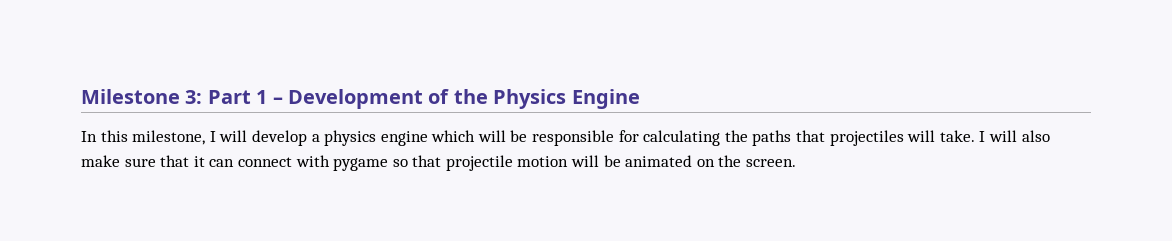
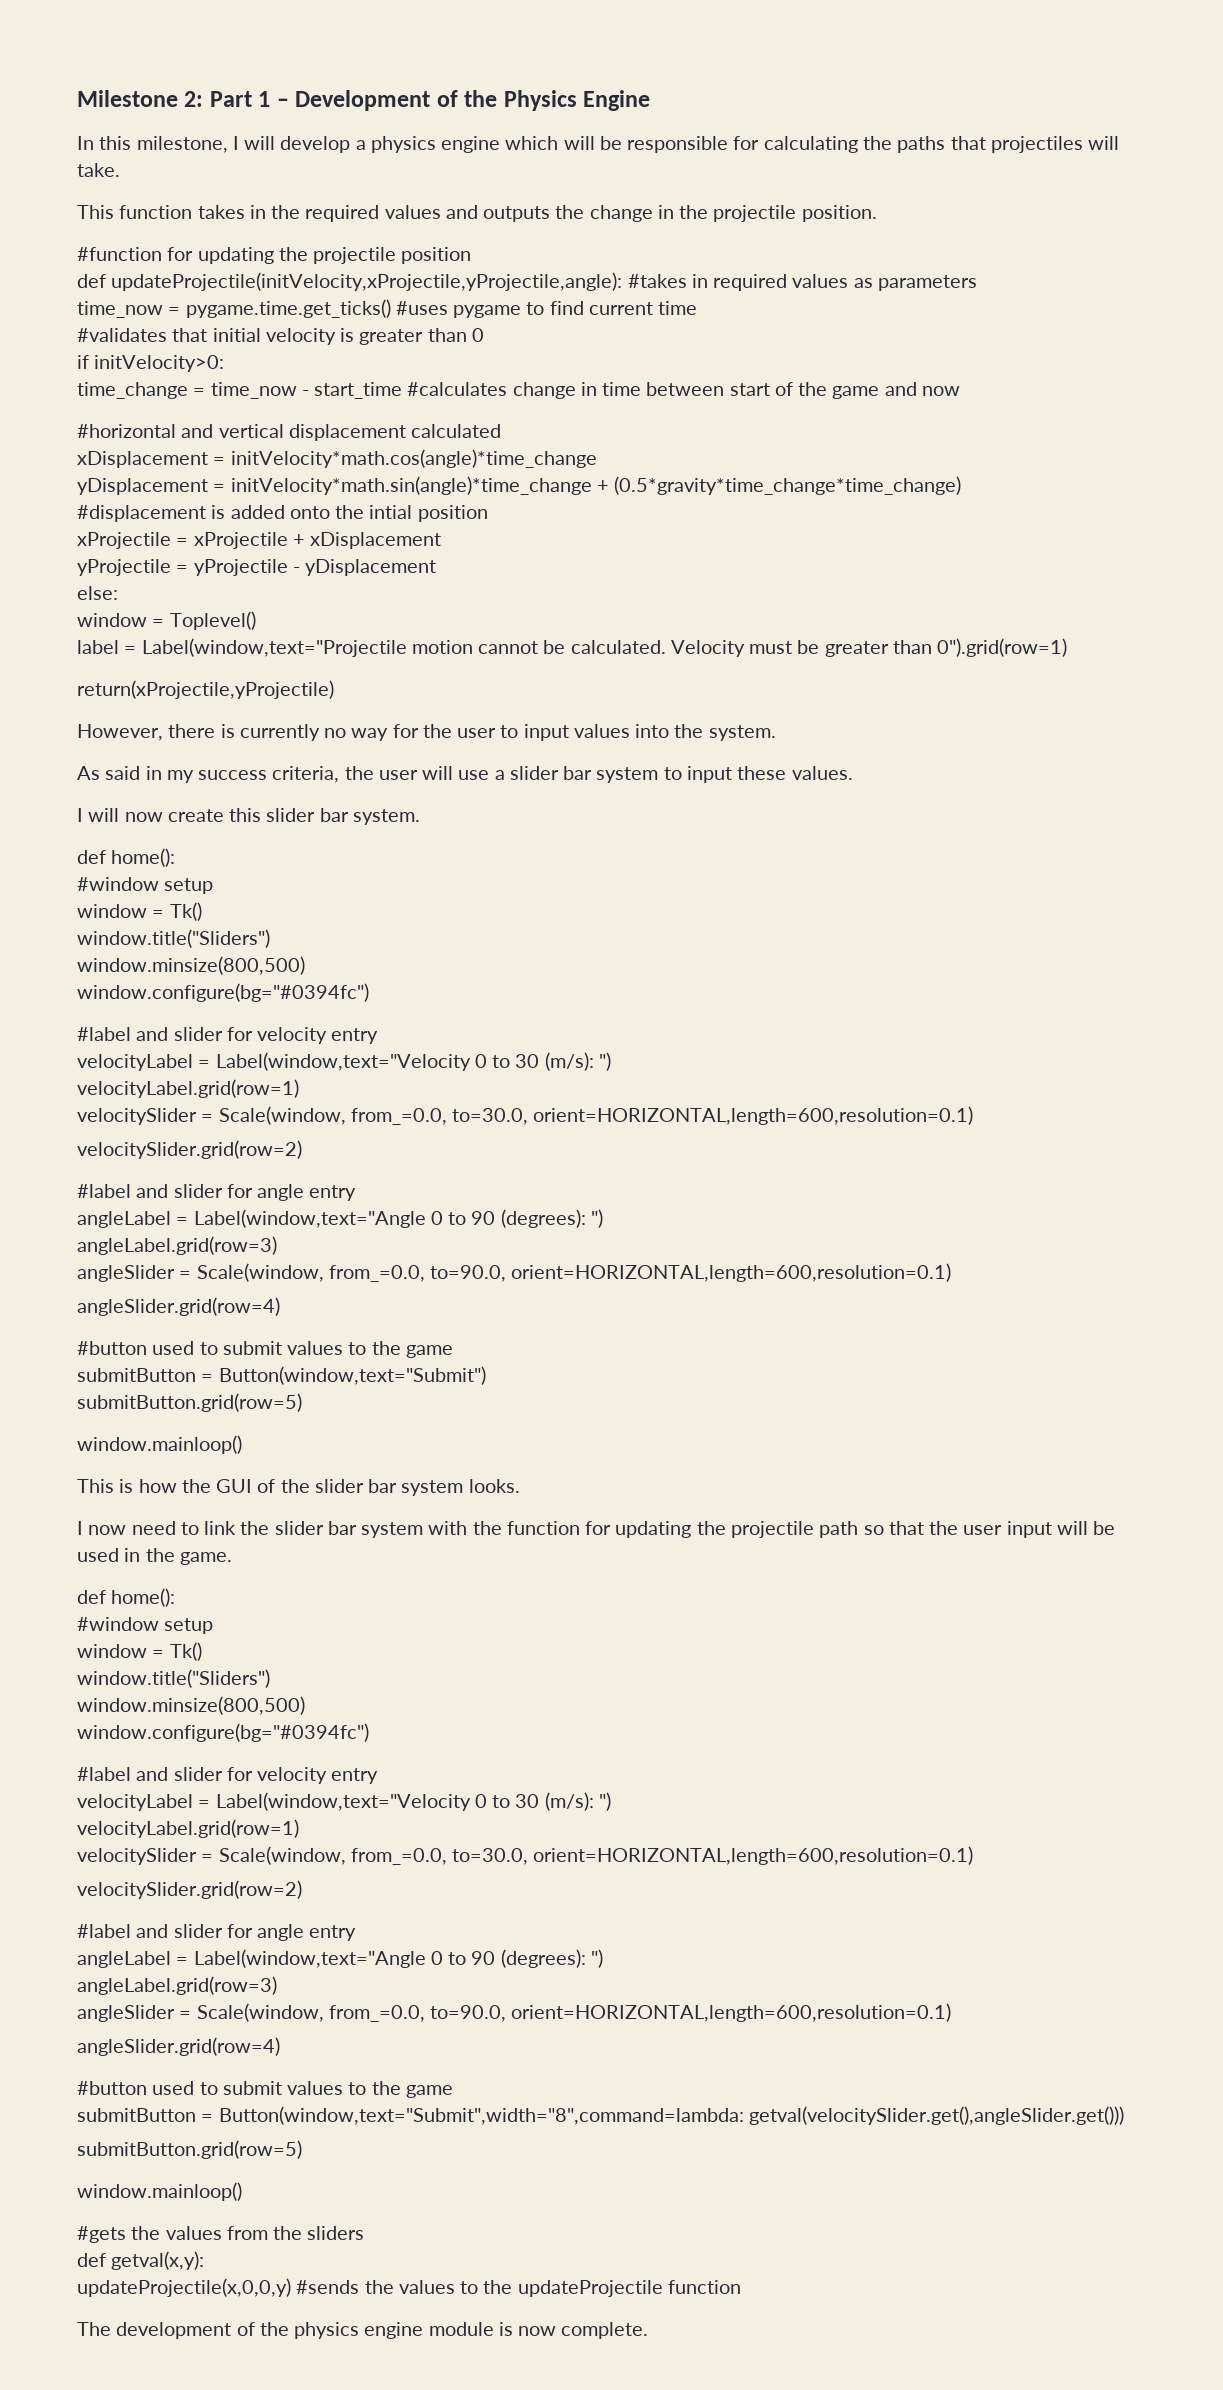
- Milestone 3: Part 1 – Development of the Physics Engine
+ Milestone 2: Part 1 – Development of the Physics Engine
- In this milestone, I will develop a physics engine which will be responsible for calculating the paths that projectiles will take. I will also make sure that it can connect with pygame so that projectile motion will be animated on the screen.
+ In this milestone, I will develop a physics engine which will be responsible for calculating the paths that projectiles will take.
+ This function takes in the required values and outputs the change in the projectile position.
+ #function for updating the projectile position
+ def updateProjectile(initVelocity,xProjectile,yProjectile,angle): #takes in required values as parameters
+ time_now = pygame.time.get_ticks() #uses pygame to find current time
+ #validates that initial velocity is greater than 0
+ if initVelocity>0:
+ time_change = time_now - start_time #calculates change in time between start of the game and now
+ #horizontal and vertical displacement calculated
+ xDisplacement = initVelocity*math.cos(angle)*time_change
+ yDisplacement = initVelocity*math.sin(angle)*time_change + (0.5*gravity*time_change*time_change)
+ #displacement is added onto the intial position
+ xProjectile = xProjectile + xDisplacement
+ yProjectile = yProjectile - yDisplacement
+ else:
+ window = Toplevel()
+ label = Label(window,text="Projectile motion cannot be calculated. Velocity must be greater than 0").grid(row=1)
+ return(xProjectile,yProjectile)
+ However, there is currently no way for the user to input values into the system.
+ As said in my success criteria, the user will use a slider bar system to input these values.
+ I will now create this slider bar system.
+ def home():
+ #window setup
+ window = Tk()
+ window.title("Sliders")
+ window.minsize(800,500)
+ window.configure(bg="#0394fc")
+ #label and slider for velocity entry
+ velocityLabel = Label(window,text="Velocity 0 to 30 (m/s): ")
+ velocityLabel.grid(row=1)
+ velocitySlider = Scale(window, from_=0.0, to=30.0, orient=HORIZONTAL,length=600,resolution=0.1)
+ velocitySlider.grid(row=2)
+ #label and slider for angle entry
+ angleLabel = Label(window,text="Angle 0 to 90 (degrees): ")
+ angleLabel.grid(row=3)
+ angleSlider = Scale(window, from_=0.0, to=90.0, orient=HORIZONTAL,length=600,resolution=0.1)
+ angleSlider.grid(row=4)
+ #button used to submit values to the game
+ submitButton = Button(window,text="Submit")
+ submitButton.grid(row=5)
+ window.mainloop()
+ This is how the GUI of the slider bar system looks.
+ I now need to link the slider bar system with the function for updating the projectile path so that the user input will be used in the game.
+ def home():
+ #window setup
+ window = Tk()
+ window.title("Sliders")
+ window.minsize(800,500)
+ window.configure(bg="#0394fc")
+ #label and slider for velocity entry
+ velocityLabel = Label(window,text="Velocity 0 to 30 (m/s): ")
+ velocityLabel.grid(row=1)
+ velocitySlider = Scale(window, from_=0.0, to=30.0, orient=HORIZONTAL,length=600,resolution=0.1)
+ velocitySlider.grid(row=2)
+ #label and slider for angle entry
+ angleLabel = Label(window,text="Angle 0 to 90 (degrees): ")
+ angleLabel.grid(row=3)
+ angleSlider = Scale(window, from_=0.0, to=90.0, orient=HORIZONTAL,length=600,resolution=0.1)
+ angleSlider.grid(row=4)
+ #button used to submit values to the game
+ submitButton = Button(window,text="Submit",width="8",command=lambda: getval(velocitySlider.get(),angleSlider.get()))
+ submitButton.grid(row=5)
+ window.mainloop()
+ #gets the values from the sliders
+ def getval(x,y):
+ updateProjectile(x,0,0,y) #sends the values to the updateProjectile function
+ The development of the physics engine module is now complete.

